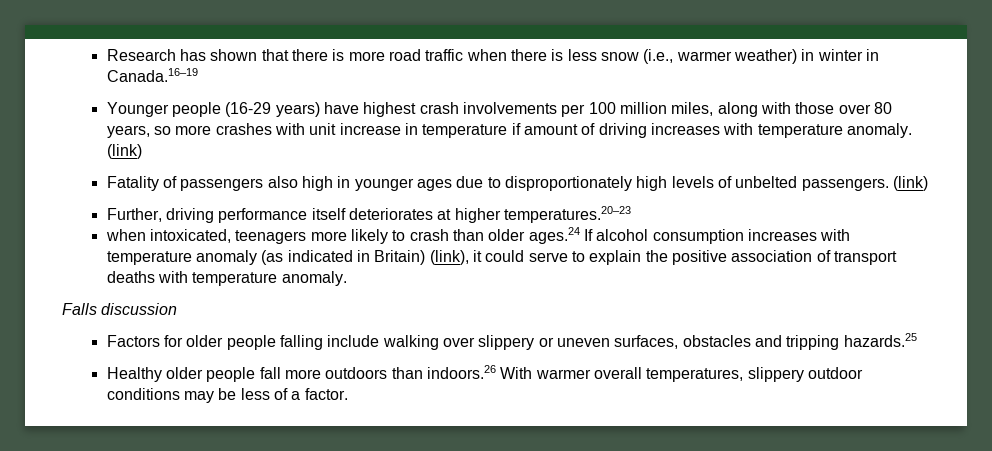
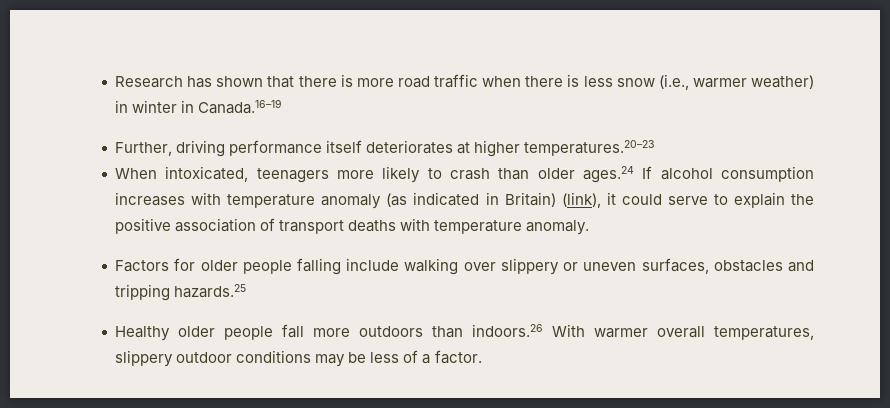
- Younger people (16-29 years) have highest crash involvements per 100 million miles, along with those over 80 years, so more crashes with unit increase in temperature if amount of driving increases with temperature anomaly. (link)
- Fatality of passengers also high in younger ages due to disproportionately high levels of unbelted passengers. (link)
- when intoxicated, teenagers more likely to crash than older ages.24 If alcohol consumption increases with temperature anomaly (as indicated in Britain) (link), it could serve to explain the positive association of transport deaths with temperature anomaly.
+ When intoxicated, teenagers more likely to crash than older ages.24 If alcohol consumption increases with temperature anomaly (as indicated in Britain) (link), it could serve to explain the positive association of transport deaths with temperature anomaly.
- Falls discussion

